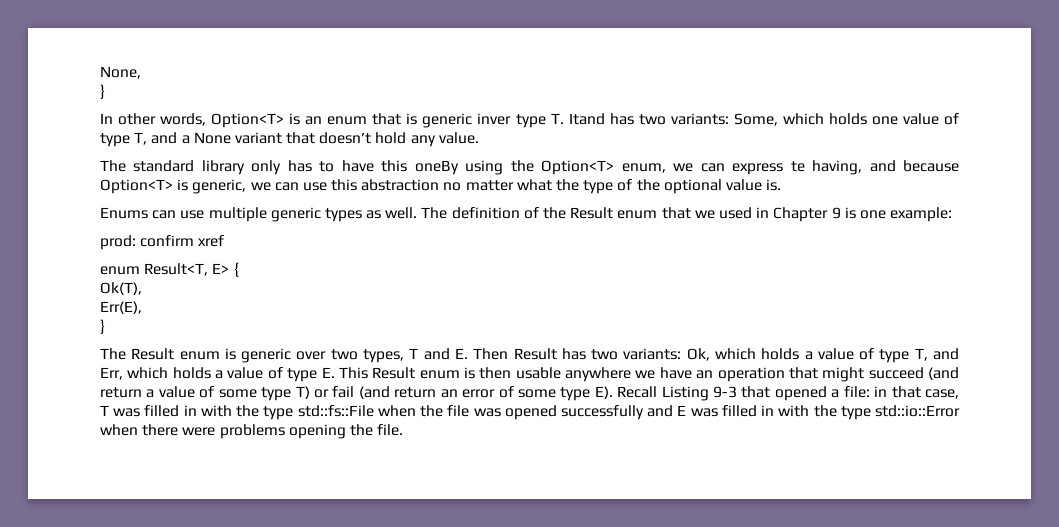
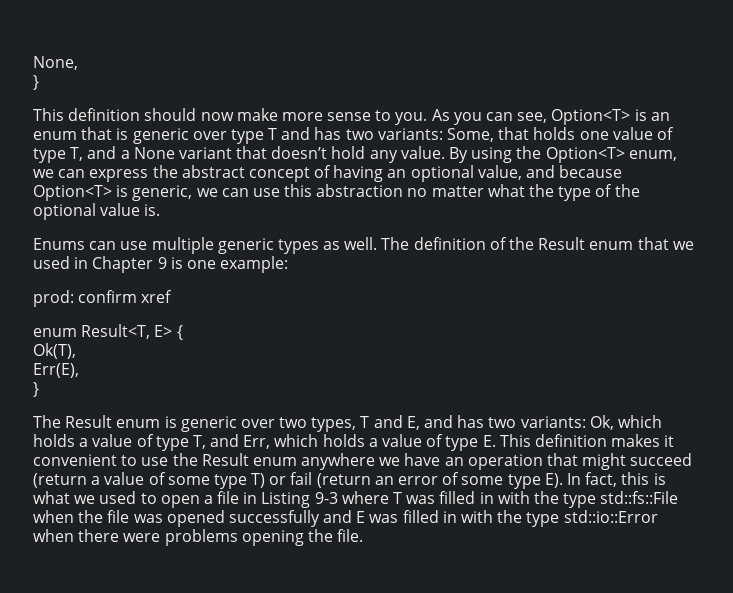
- In other words, Option<T> is an enum that is generic inver type T. Itand has two variants: Some, which holds one value of type T, and a None variant that doesn’t hold any value.
- The standard library only has to have this oneBy using the Option<T> enum, we can express te having, and because Option<T> is generic, we can use this abstraction no matter what the type of the optional value is.
+ This definition should now make more sense to you. As you can see, Option<T> is an enum that is generic over type T and has two variants: Some, that holds one value of type T, and a None variant that doesn’t hold any value. By using the Option<T> enum, we can express the abstract concept of having an optional value, and because Option<T> is generic, we can use this abstraction no matter what the type of the optional value is.
- The Result enum is generic over two types, T and E. Then Result has two variants:
+ The Result enum is generic over two types, T and E, and has two variants:
- Ok, which holds a value of type T, and Err, which holds a value of type E. This Result enum is then usable anywhere we have an operation that might succeed (and return a value of some type T) or fail (and return an error of some type E). Recall Listing 9-3 that opened a file: in that case, T was filled in with the type std::fs::File when the file was opened successfully and E was filled in with the type std::io::Error when there were problems opening the file.
+ Ok, which holds a value of type T, and Err, which holds a value of type E. This definition makes it convenient to use the Result enum anywhere we have an operation that might succeed (return a value of some type T) or fail (return an error of some type E). In fact, this is what we used to open a file in Listing 9-3 where T was filled in with the type std::fs::File when the file was opened successfully and E was filled in with the type std::io::Error when there were problems opening the file.

